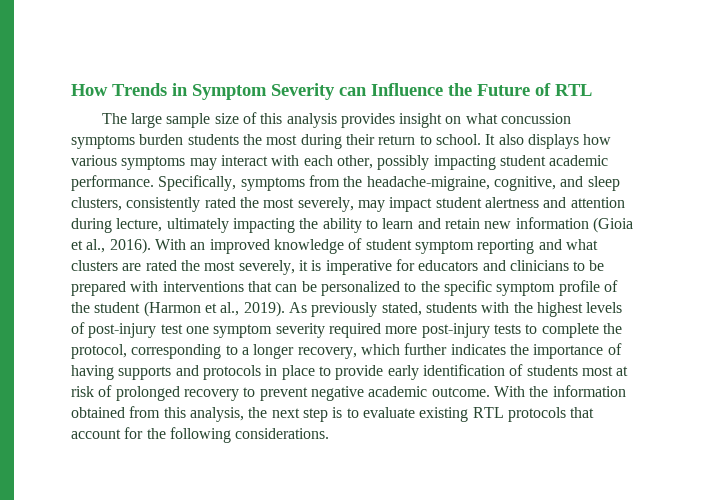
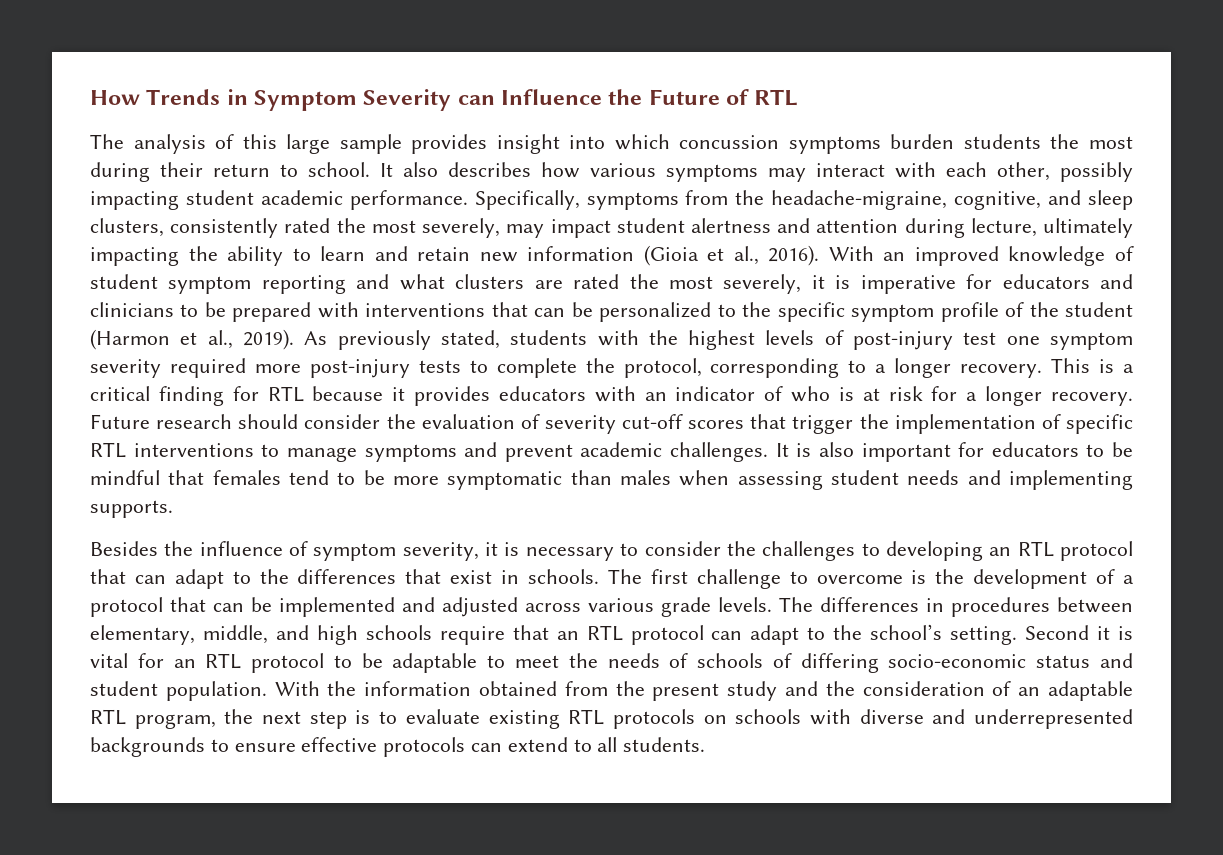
- The large sample size of this analysis provides insight on what concussion symptoms burden students the most during their return to school.
+ The analysis of this large sample provides insight into which concussion symptoms burden students the most during their return to school.
- It also displays how various symptoms may interact with each other, possibly impacting student academic performance.
+ It also describes how various symptoms may interact with each other, possibly impacting student academic performance.
- As previously stated, students with the highest levels of post-injury test one symptom severity required more post-injury tests to complete the protocol, corresponding to a longer recovery, which further indicates the importance of having supports and protocols in place to provide early identification of students most at risk of prolonged recovery to prevent negative academic outcome.
+ As previously stated, students with the highest levels of post-injury test one symptom severity required more post-injury tests to complete the protocol, corresponding to a longer recovery. This is a critical finding for RTL because it provides educators with an indicator of who is at risk for a longer recovery. Future research should consider the evaluation of severity cut-off scores that trigger the implementation of specific RTL interventions to manage symptoms and prevent academic challenges. It is also important for educators to be mindful that females tend to be more symptomatic than males when assessing student needs and implementing supports.
+ Besides the influence of symptom severity, it is necessary to consider the challenges to developing an RTL protocol that can adapt to the differences that exist in schools. The first challenge to overcome is the development of a protocol that can be implemented and adjusted across various grade levels. The differences in procedures between elementary, middle, and high schools require that an RTL protocol can adapt to the school’s setting. Second it is vital for an RTL protocol to be adaptable to meet the needs of schools of differing socio-economic status and student population.
- With the information obtained from this analysis, the next step is to evaluate existing RTL protocols that account for the following considerations.
+ With the information obtained from the present study and the consideration of an adaptable RTL program, the next step is to evaluate existing RTL protocols on schools with diverse and underrepresented backgrounds to ensure effective protocols can extend to all students.

